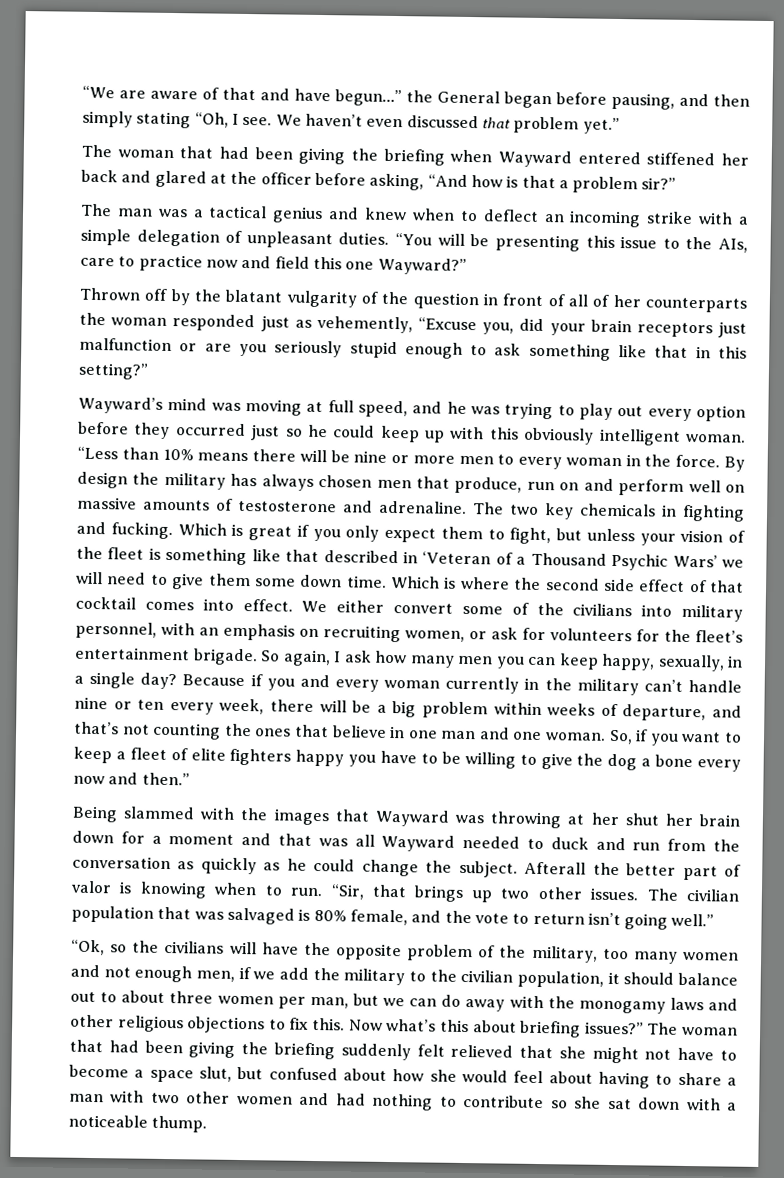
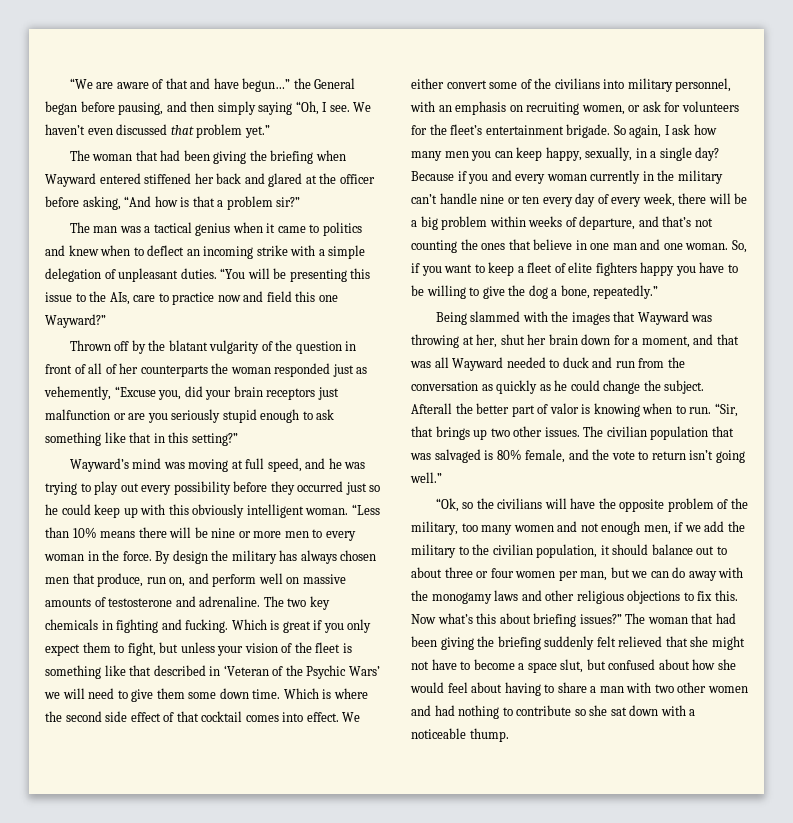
- “We are aware of that and have begun…” the General began before pausing, and then simply stating “Oh, I see.
+ “We are aware of that and have begun…” the General began before pausing, and then simply saying “Oh, I see.
- The man was a tactical genius and knew when to deflect an incoming strike with a simple delegation of unpleasant duties.
+ The man was a tactical genius when it came to politics and knew when to deflect an incoming strike with a simple delegation of unpleasant duties.
- Wayward’s mind was moving at full speed, and he was trying to play out every option before they occurred just so he could keep up with this obviously intelligent woman.
+ Wayward’s mind was moving at full speed, and he was trying to play out every possibility before they occurred just so he could keep up with this obviously intelligent woman.
- By design the military has always chosen men that produce, run on and perform well on massive amounts of testosterone and adrenaline.
+ By design the military has always chosen men that produce, run on, and perform well on massive amounts of testosterone and adrenaline.
- Which is great if you only expect them to fight, but unless your vision of the fleet is something like that described in ‘Veteran of a Thousand Psychic Wars’ we will need to give them some down time.
+ Which is great if you only expect them to fight, but unless your vision of the fleet is something like that described in ‘Veteran of the Psychic Wars’ we will need to give them some down time.
- Because if you and every woman currently in the military can’t handle nine or ten every week, there will be a big problem within weeks of departure, and that’s not counting the ones that believe in one man and one woman.
+ Because if you and every woman currently in the military can’t handle nine or ten every day of every week, there will be a big problem within weeks of departure, and that’s not counting the ones that believe in one man and one woman.
- So, if you want to keep a fleet of elite fighters happy you have to be willing to give the dog a bone every now and then.”
+ So, if you want to keep a fleet of elite fighters happy you have to be willing to give the dog a bone, repeatedly.”
- Being slammed with the images that Wayward was throwing at her shut her brain down for a moment and that was all Wayward needed to duck and run from the conversation as quickly as he could change the subject.
+ Being slammed with the images that Wayward was throwing at her, shut her brain down for a moment, and that was all Wayward needed to duck and run from the conversation as quickly as he could change the subject.
- “Ok, so the civilians will have the opposite problem of the military, too many women and not enough men, if we add the military to the civilian population, it should balance out to about three women per man, but we can do away with the monogamy laws and other religious objections to fix this.
+ “Ok, so the civilians will have the opposite problem of the military, too many women and not enough men, if we add the military to the civilian population, it should balance out to about three or four women per man, but we can do away with the monogamy laws and other religious objections to fix this.

